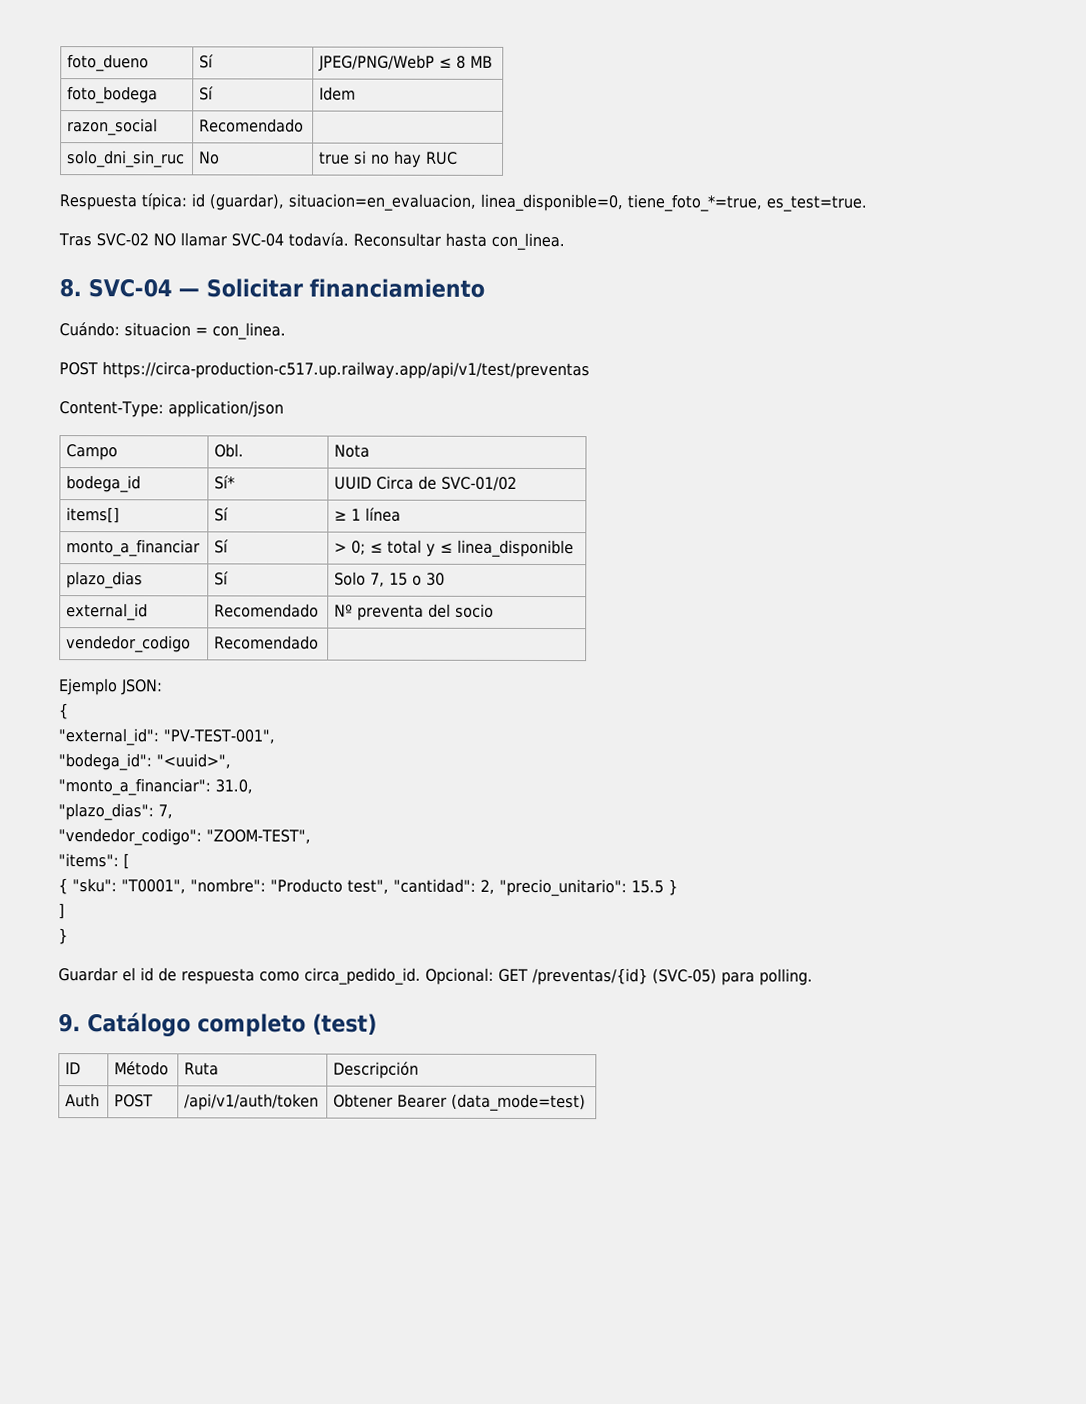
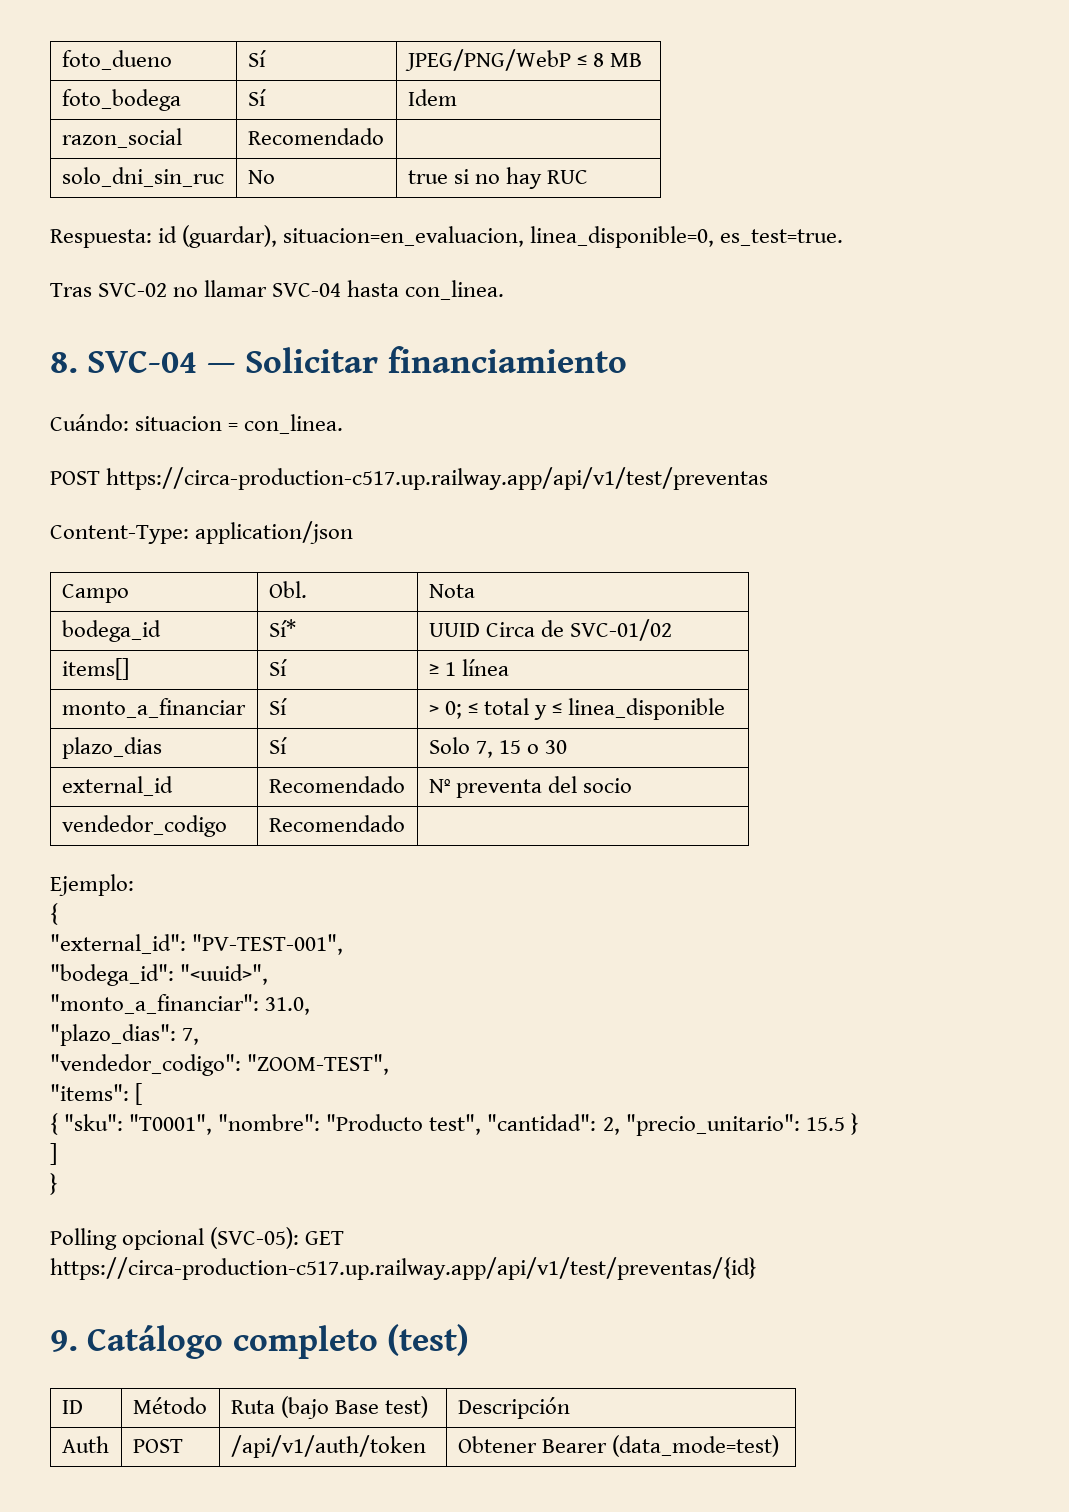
- Respuesta típica: id (guardar), situacion=en_evaluacion, linea_disponible=0, tiene_foto_*=true, es_test=true.
+ Respuesta: id (guardar), situacion=en_evaluacion, linea_disponible=0, es_test=true.
- Tras SVC-02 NO llamar SVC-04 todavía. Reconsultar hasta con_linea.
+ Tras SVC-02 no llamar SVC-04 hasta con_linea.
- Ejemplo JSON:
+ Ejemplo:
- Guardar el id de respuesta como circa_pedido_id. Opcional: GET /preventas/{id} (SVC-05) para polling.
+ Polling opcional (SVC-05): GET https://circa-production-c517.up.railway.app/api/v1/test/preventas/{id}
- ID | Método | Ruta | Descripción
+ ID | Método | Ruta (bajo Base test) | Descripción

